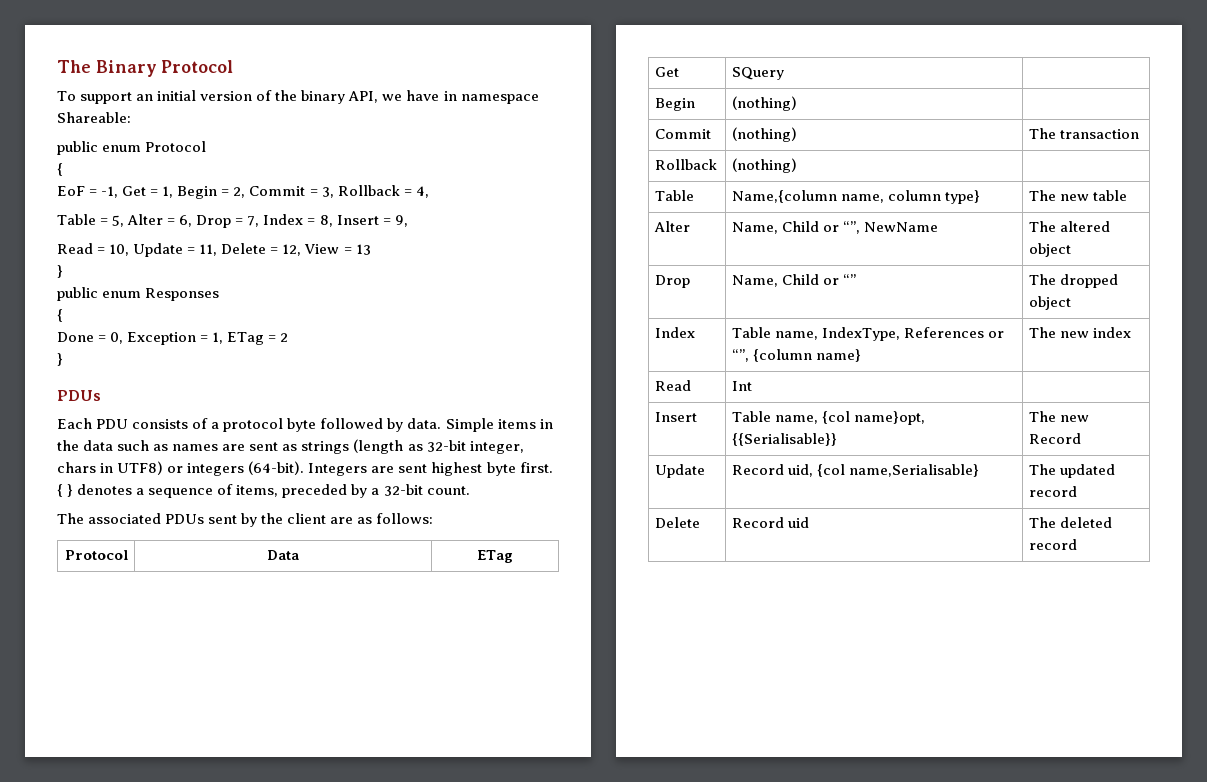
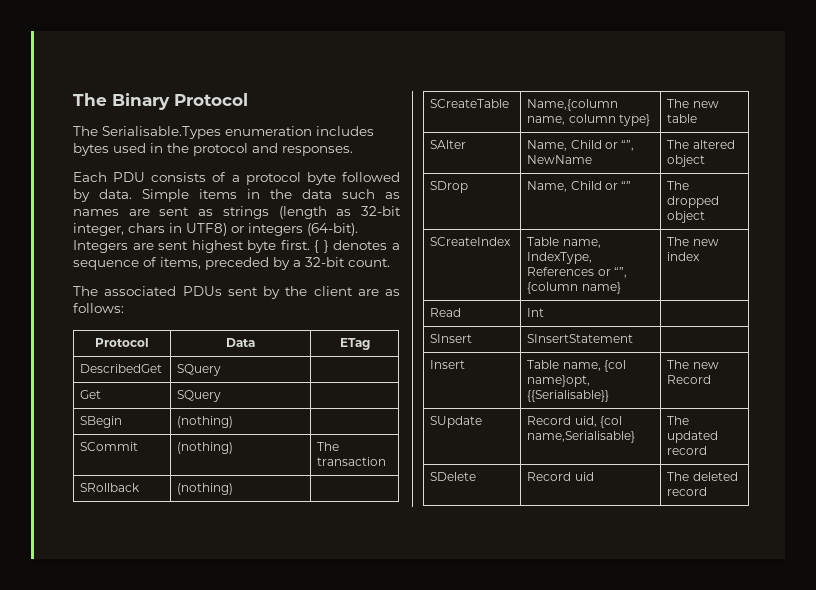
- To support an initial version of the binary API, we have in namespace Shareable:
- public enum Protocol
- {
- EoF = -1, Get = 1, Begin = 2, Commit = 3, Rollback = 4,
- Table = 5, Alter = 6, Drop = 7, Index = 8, Insert = 9,
- Read = 10, Update = 11, Delete = 12, View = 13
- }
- public enum Responses
- {
- Done = 0, Exception = 1, ETag = 2
- }
- PDUs
+ The Serialisable.Types enumeration includes bytes used in the protocol and responses.
+ DescribedGet | SQuery |
- Begin | (nothing) |
- Commit | (nothing) | The transaction
+ SBegin | (nothing) |
+ SCommit | (nothing) | The transaction
- Rollback | (nothing) |
- Table | Name,{column name, column type} | The new table
+ SRollback | (nothing) |
+ SCreateTable | Name,{column name, column type} | The new table
- Alter | Name, Child or “”, NewName | The altered object
+ SAlter | Name, Child or “”, NewName | The altered object
- Drop | Name, Child or “” | The dropped object
+ SDrop | Name, Child or “” | The dropped object
- Index | Table name, IndexType, References or “”, {column name} | The new index
+ SCreateIndex | Table name, IndexType, References or “”, {column name} | The new index
+ SInsert | SInsertStatement |
- Update | Record uid, {col name,Serialisable} | The updated record
+ SUpdate | Record uid, {col name,Serialisable} | The updated record
- Delete | Record uid | The deleted record
+ SDelete | Record uid | The deleted record

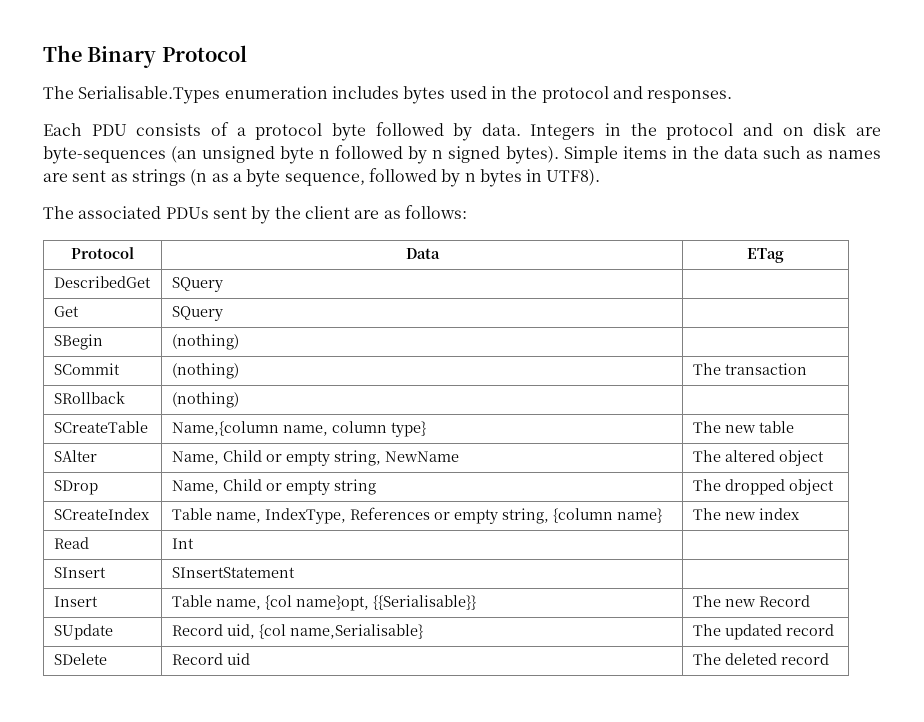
+ Integers in the protocol and on disk are byte-sequences (an unsigned byte n followed by n signed bytes).
- Simple items in the data such as names are sent as strings (length as 32-bit integer, chars in UTF8) or integers (64-bit). Integers are sent highest byte first. { } denotes a sequence of items, preceded by a 32-bit count.
+ Simple items in the data such as names are sent as strings (n as a byte sequence, followed by n bytes in UTF8).
- SAlter | Name, Child or “”, NewName | The altered object
+ SAlter | Name, Child or empty string, NewName | The altered object
- SDrop | Name, Child or “” | The dropped object
+ SDrop | Name, Child or empty string | The dropped object
- SCreateIndex | Table name, IndexType, References or “”, {column name} | The new index
+ SCreateIndex | Table name, IndexType, References or empty string, {column name} | The new index

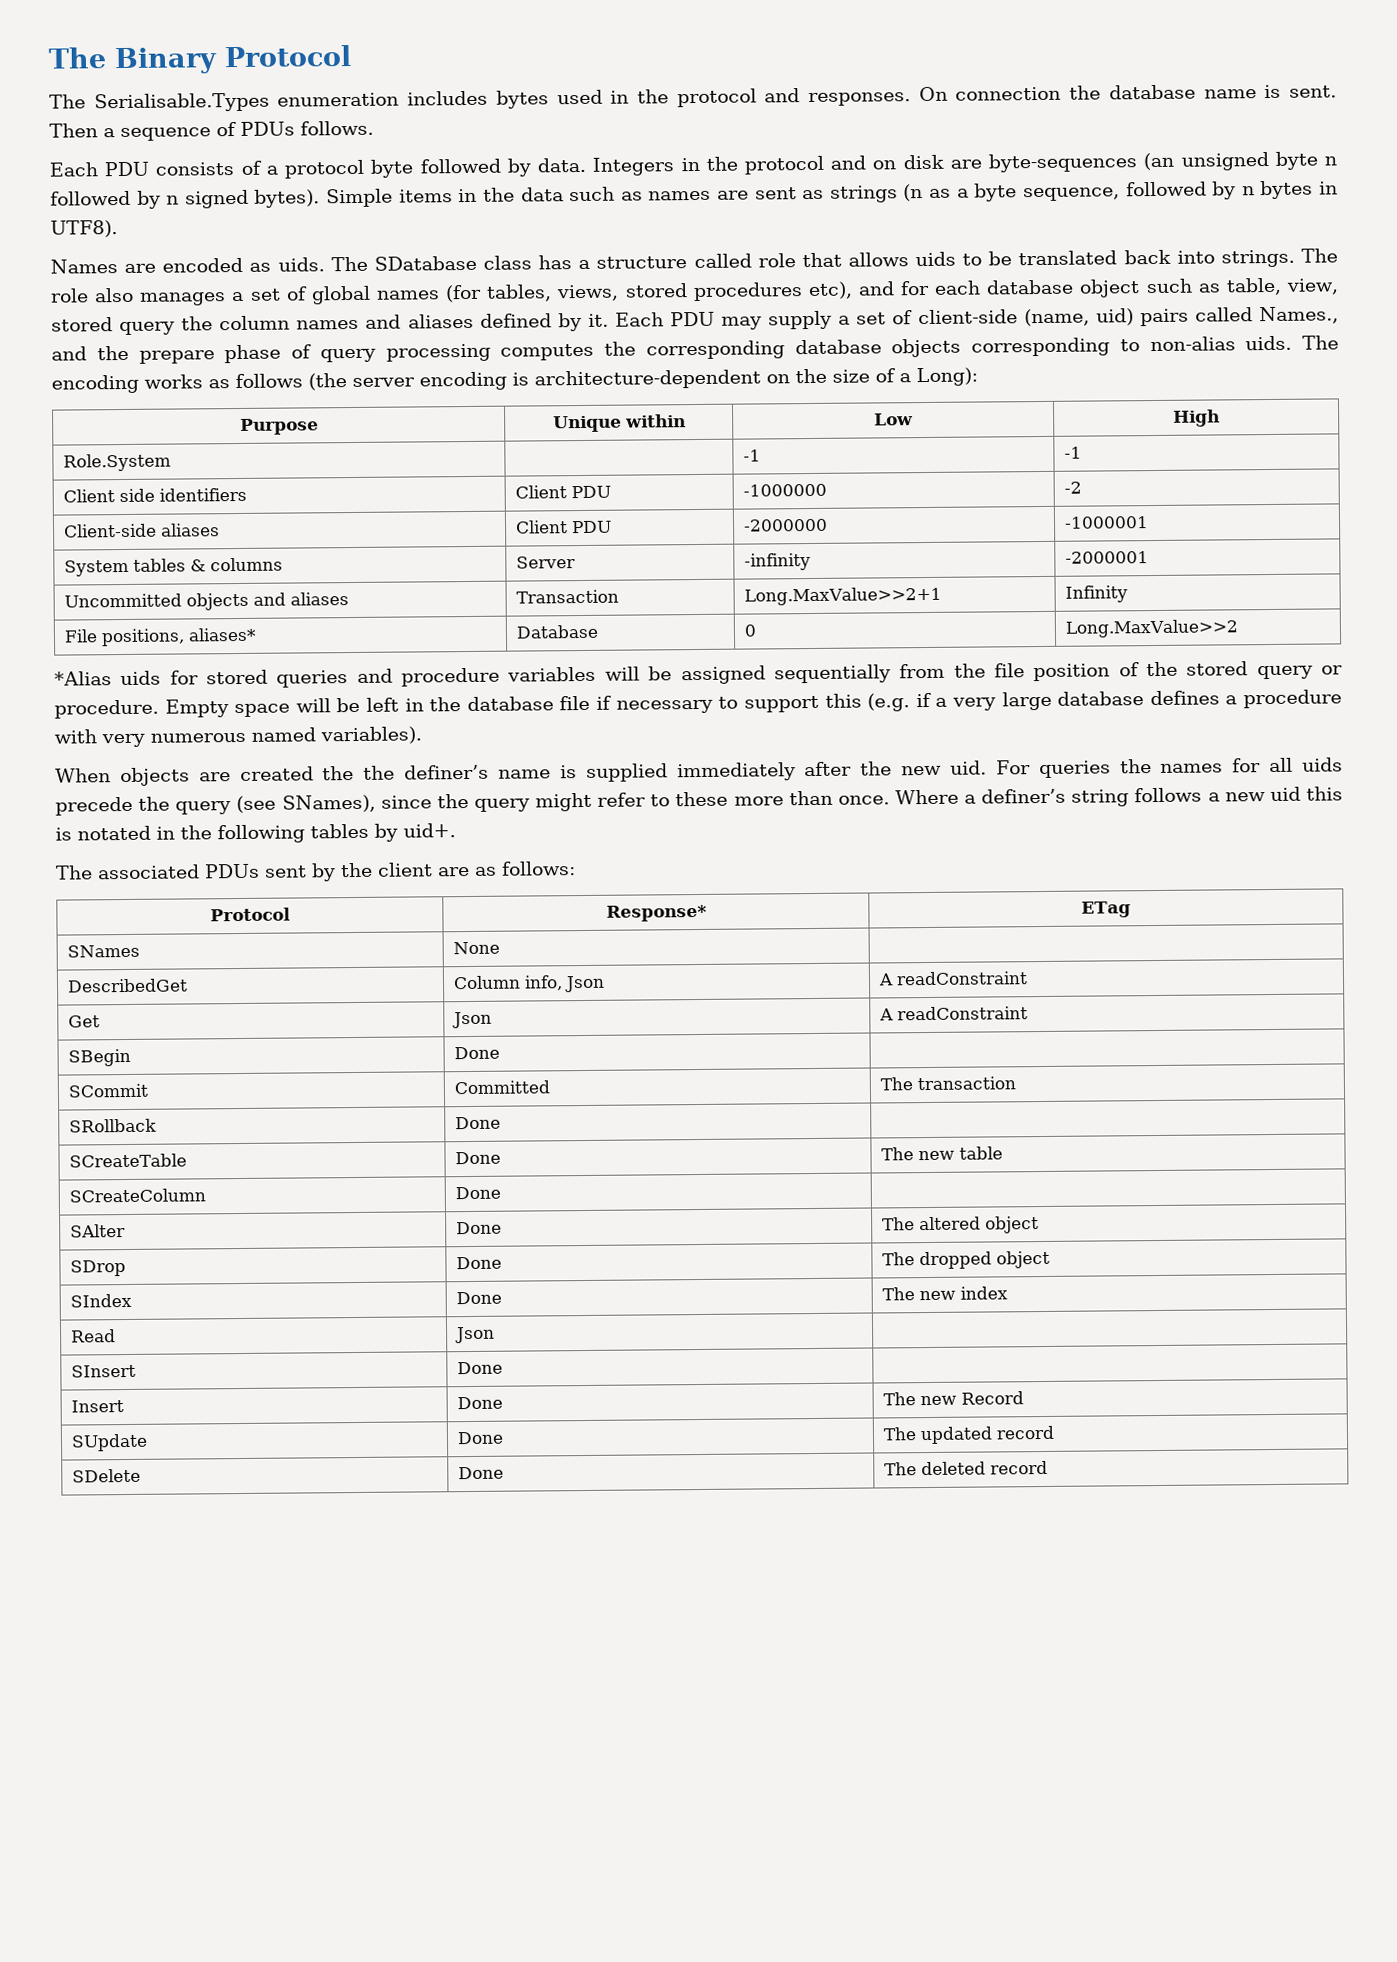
+ On connection the database name is sent. Then a sequence of PDUs follows.
+ Names are encoded as uids. The SDatabase class has a structure called role that allows uids to be translated back into strings. The role also manages a set of global names (for tables, views, stored procedures etc), and for each database object such as table, view, stored query the column names and aliases defined by it. Each PDU may supply a set of client-side (name, uid) pairs called Names., and the prepare phase of query processing computes the corresponding database objects corresponding to non-alias uids. The encoding works as follows (the server encoding is architecture-dependent on the size of a Long):
+ Purpose | Unique within | Low | High
+ Role.System | | -1 | -1
+ Client side identifiers | Client PDU | -1000000 | -2
+ Client-side aliases | Client PDU | -2000000 | -1000001
+ System tables & columns | Server | -infinity | -2000001
+ Uncommitted objects and aliases | Transaction | Long.MaxValue>>2+1 | Infinity
+ File positions, aliases* | Database | 0 | Long.MaxValue>>2
+ *Alias uids for stored queries and procedure variables will be assigned sequentially from the file position of the stored query or procedure. Empty space will be left in the database file if necessary to support this (e.g. if a very large database defines a procedure with very numerous named variables).
+ When objects are created the the definer’s name is supplied immediately after the new uid. For queries the names for all uids precede the query (see SNames), since the query might refer to these more than once. Where a definer’s string follows a new uid this is notated in the following tables by uid+.
- Protocol | Data | ETag
+ Protocol | Response* | ETag
+ SNames | None |
- DescribedGet | SQuery |
- Get | SQuery |
+ DescribedGet | Column info, Json | A readConstraint
+ Get | Json | A readConstraint
- SBegin | (nothing) |
+ SBegin | Done |
- SCommit | (nothing) | The transaction
+ SCommit | Committed | The transaction
- SRollback | (nothing) |
+ SRollback | Done |
- SCreateTable | Name,{column name, column type} | The new table
+ SCreateTable | Done | The new table
+ SCreateColumn | Done |
- SAlter | Name, Child or empty string, NewName | The altered object
- SDrop | Name, Child or empty string | The dropped object
- SCreateIndex | Table name, IndexType, References or empty string, {column name} | The new index
+ SAlter | Done | The altered object
+ SDrop | Done | The dropped object
+ SIndex | Done | The new index
- Read | Int |
+ Read | Json |
- SInsert | SInsertStatement |
+ SInsert | Done |
- Insert | Table name, {col name}opt, {{Serialisable}} | The new Record
+ Insert | Done | The new Record
- SUpdate | Record uid, {col name,Serialisable} | The updated record
+ SUpdate | Done | The updated record
- SDelete | Record uid | The deleted record
+ SDelete | Done | The deleted record

